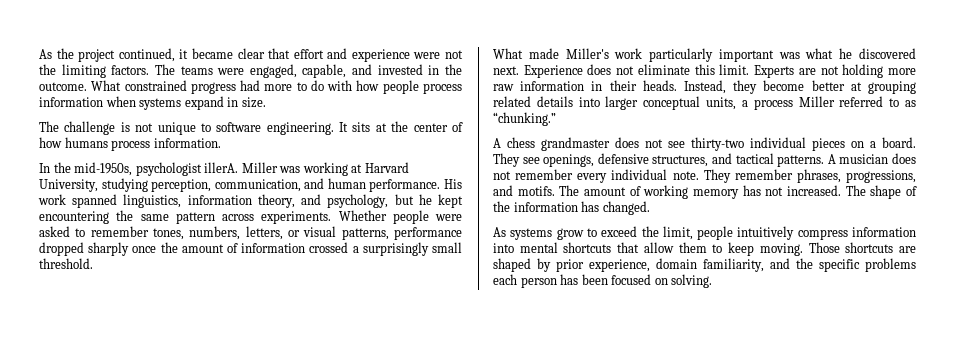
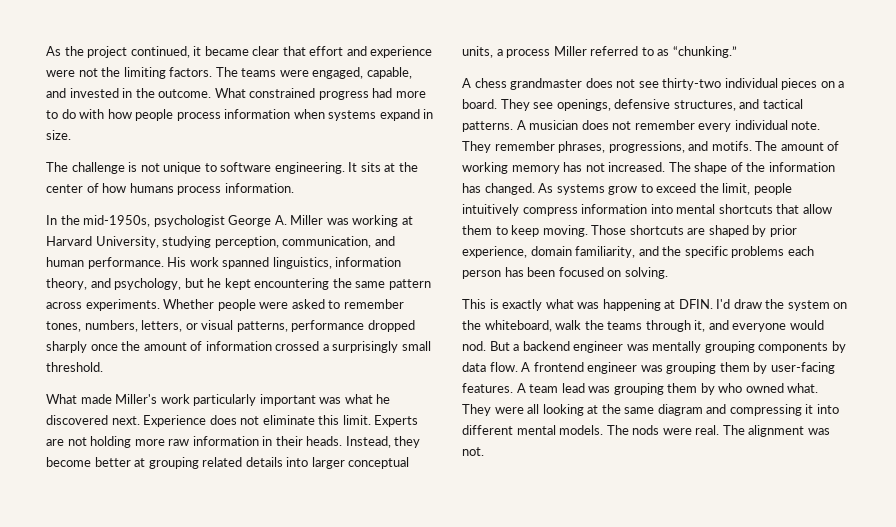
- In the mid-1950s, psychologist illerA. Miller was working at Harvard University, studying perception, communication, and human performance.
+ In the mid-1950s, psychologist George A. Miller was working at Harvard University, studying perception, communication, and human performance.
- The shape of the information has changed.
- As systems grow to exceed the limit, people intuitively compress information into mental shortcuts that allow them to keep moving.
+ The shape of the information has changed. As systems grow to exceed the limit, people intuitively compress information into mental shortcuts that allow them to keep moving.
+ This is exactly what was happening at DFIN. I'd draw the system on the whiteboard, walk the teams through it, and everyone would nod. But a backend engineer was mentally grouping components by data flow. A frontend engineer was grouping them by user-facing features. A team lead was grouping them by who owned what. They were all looking at the same diagram and compressing it into different mental models. The nods were real. The alignment was not.

